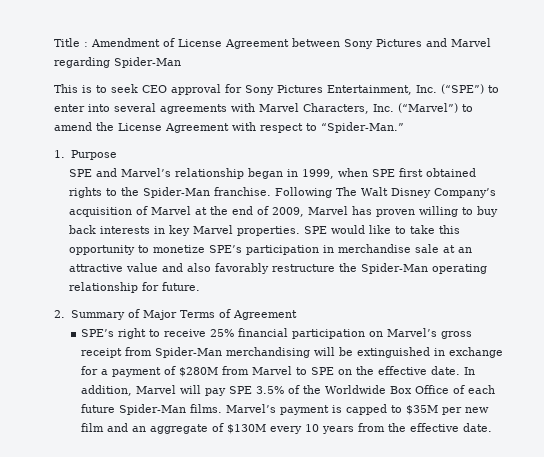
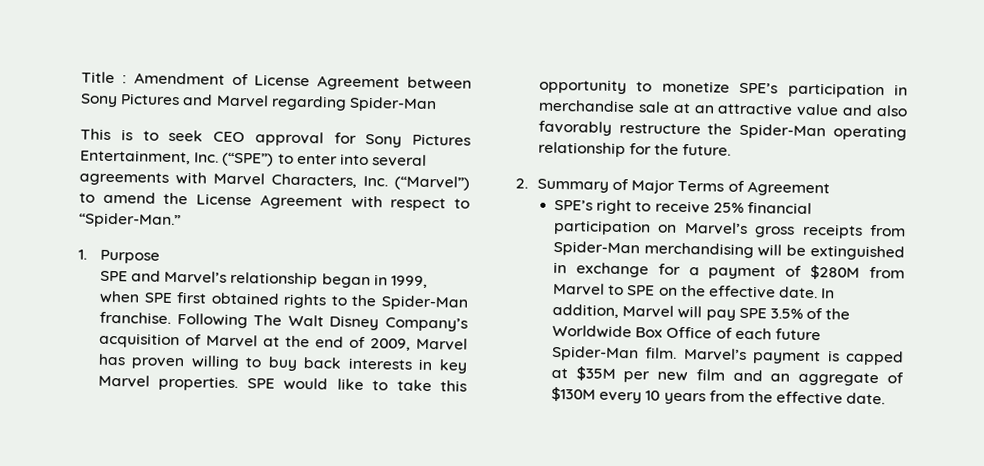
- SPE would like to take this opportunity to monetize SPE’s participation in merchandise sale at an attractive value and also favorably restructure the Spider-Man operating relationship for future.
+ SPE would like to take this opportunity to monetize SPE’s participation in merchandise sale at an attractive value and also favorably restructure the Spider-Man operating relationship for the future.
- SPE’s right to receive 25% financial participation on Marvel’s gross receipt from Spider-Man merchandising will be extinguished in exchange for a payment of $280M from Marvel to SPE on the effective date.
+ SPE’s right to receive 25% financial participation on Marvel’s gross receipts from Spider-Man merchandising will be extinguished in exchange for a payment of $280M from Marvel to SPE on the effective date.
- In addition, Marvel will pay SPE 3.5% of the Worldwide Box Office of each future Spider-Man films.
+ In addition, Marvel will pay SPE 3.5% of the Worldwide Box Office of each future Spider-Man film.
- Marvel’s payment is capped to $35M per new film and an aggregate of $130M every 10 years from the effective date.
+ Marvel’s payment is capped at $35M per new film and an aggregate of $130M every 10 years from the effective date.

